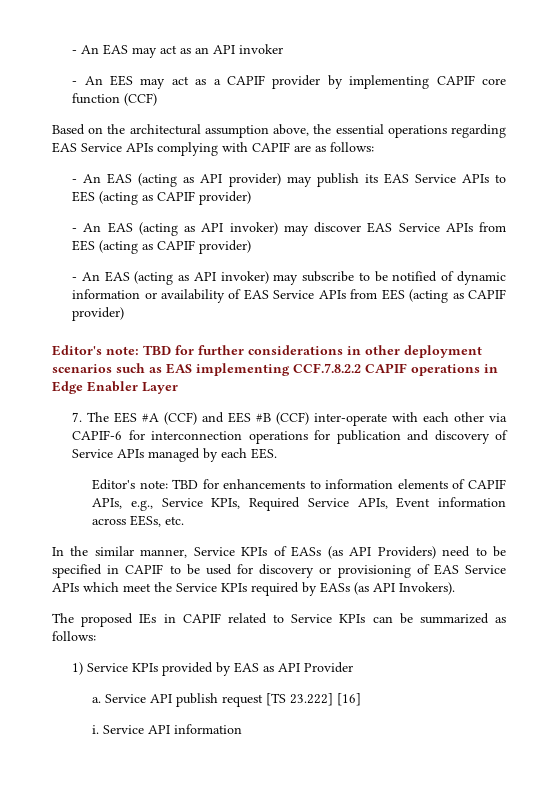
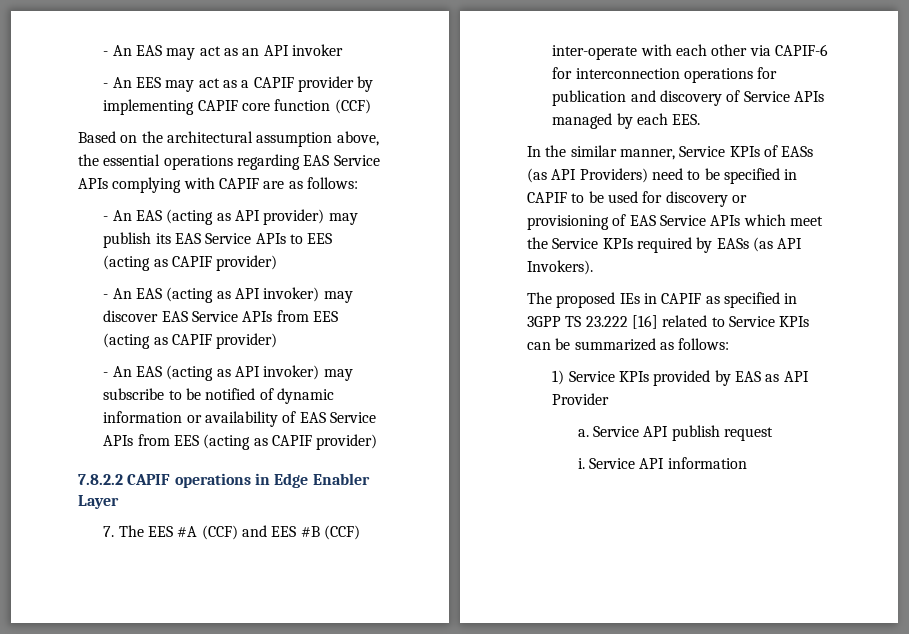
- Editor's note: TBD for further considerations in other deployment scenarios such as EAS implementing CCF.7.8.2.2 CAPIF operations in Edge Enabler Layer
+ 7.8.2.2 CAPIF operations in Edge Enabler Layer
- Editor's note: TBD for enhancements to information elements of CAPIF APIs, e.g., Service KPIs, Required Service APIs, Event information across EESs, etc.
- The proposed IEs in CAPIF related to Service KPIs can be summarized as follows:
+ The proposed IEs in CAPIF as specified in 3GPP TS 23.222 [16] related to Service KPIs can be summarized as follows:
- Service API publish request [TS 23.222] [16]
+ Service API publish request

